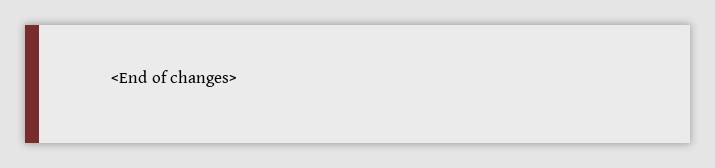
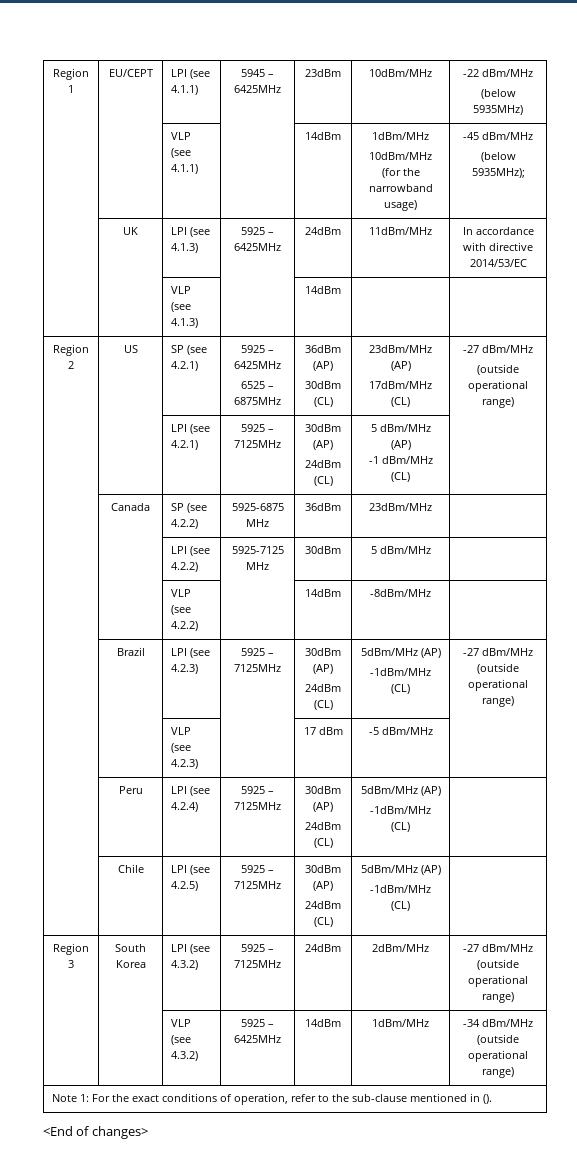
+ Region 1 | EU/CEPT | LPI (see 4.1.1) | 5945 – 6425MHz | 23dBm | 10dBm/MHz | -22 dBm/MHz
+ (below 5935MHz)
+ | | VLP (see 4.1.1) | | 14dBm | 1dBm/MHz
+ 10dBm/MHz (for the narrowband usage) | -45 dBm/MHz
+ (below 5935MHz);
+ | UK | LPI (see 4.1.3) | 5925 – 6425MHz | 24dBm | 11dBm/MHz | In accordance with directive 2014/53/EC
+ | | VLP (see 4.1.3) | | 14dBm | |
+ Region 2 | US | SP (see 4.2.1) | 5925 – 6425MHz
+ 6525 – 6875MHz | 36dBm (AP)
+ 30dBm (CL) | 23dBm/MHz (AP)
+ 17dBm/MHz (CL) | -27 dBm/MHz
+ (outside operational range)
+ | | LPI (see 4.2.1) | 5925 – 7125MHz | 30dBm (AP)
+ 24dBm (CL) | 5 dBm/MHz (AP)
+ -1 dBm/MHz (CL) |
+ | Canada | SP (see 4.2.2) | 5925-6875 MHz | 36dBm | 23dBm/MHz |
+ | | LPI (see 4.2.2) | 5925-7125 MHz | 30dBm | 5 dBm/MHz |
+ | | VLP (see 4.2.2) | | 14dBm | -8dBm/MHz |
+ | Brazil | LPI (see 4.2.3) | 5925 – 7125MHz | 30dBm (AP)
+ 24dBm (CL) | 5dBm/MHz (AP)
+ -1dBm/MHz (CL) | -27 dBm/MHz (outside operational range)
+ | | VLP (see 4.2.3) | | 17 dBm | -5 dBm/MHz |
+ | Peru | LPI (see 4.2.4) | 5925 – 7125MHz | 30dBm (AP)
+ 24dBm (CL) | 5dBm/MHz (AP)
+ -1dBm/MHz (CL) |
+ | Chile | LPI (see 4.2.5) | 5925 – 7125MHz | 30dBm (AP)
+ 24dBm (CL) | 5dBm/MHz (AP)
+ -1dBm/MHz (CL) |
+ Region 3 | South Korea | LPI (see 4.3.2) | 5925 – 7125MHz | 24dBm | 2dBm/MHz | -27 dBm/MHz (outside operational range)
+ | | VLP (see 4.3.2) | 5925 – 6425MHz | 14dBm | 1dBm/MHz | -34 dBm/MHz (outside operational range)
+ Note 1: For the exact conditions of operation, refer to the sub-clause mentioned in ().

